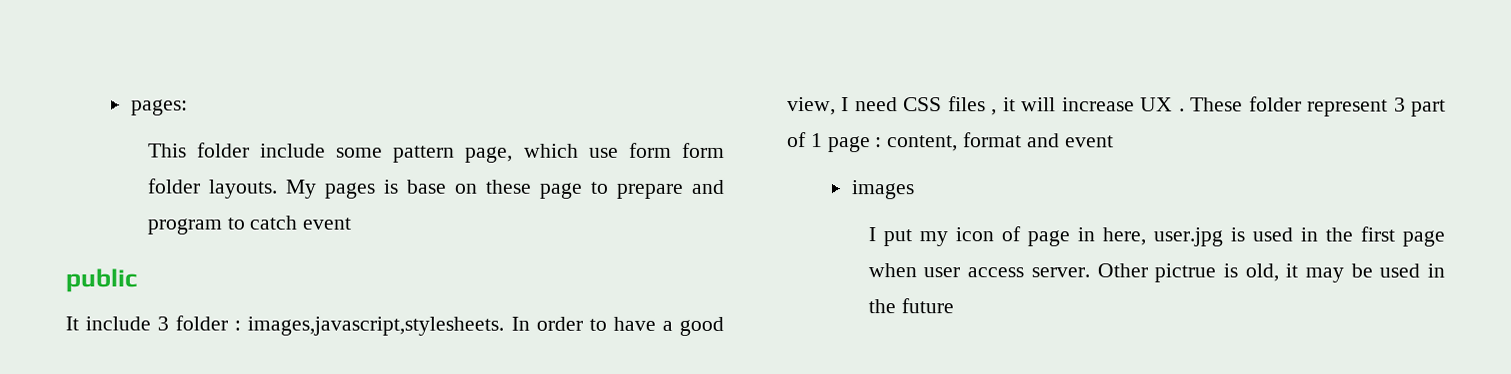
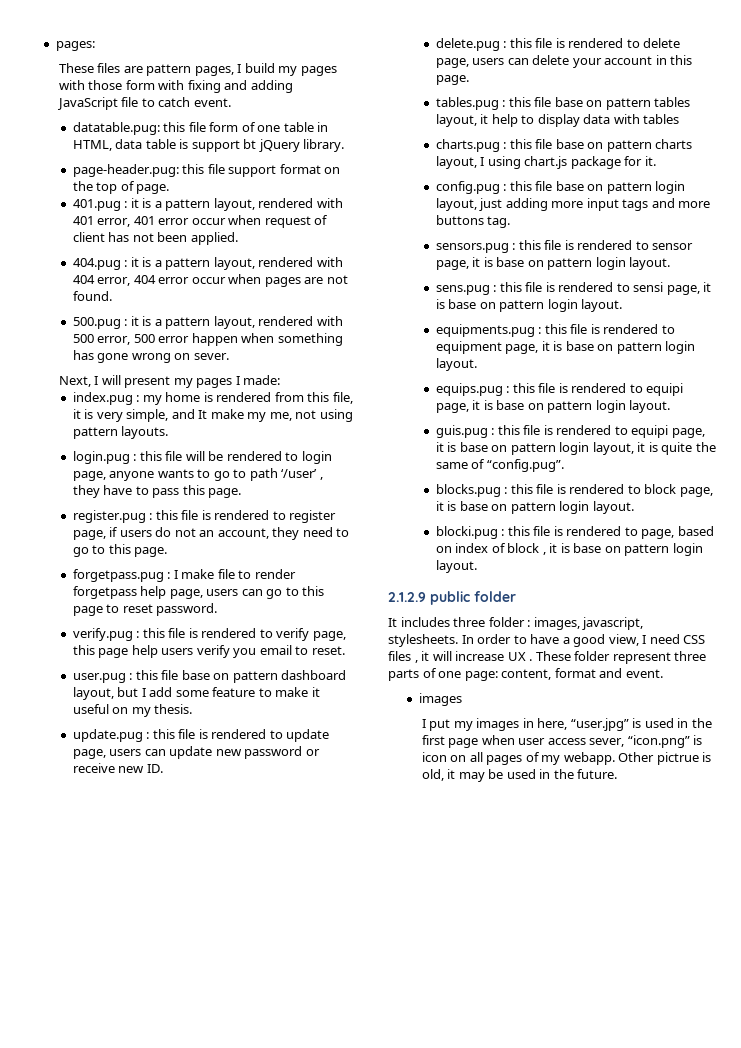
- This folder include some pattern page, which use form form folder layouts. My pages is base on these page to prepare and program to catch event
- public
- It include 3 folder : images,javascript,stylesheets.
+ These files are pattern pages, I build my pages with those form with fixing and adding JavaScript file to catch event.
+ datatable.pug: this file form of one table in HTML, data table is support bt jQuery library.
+ page-header.pug: this file support format on the top of page.
+ 401.pug : it is a pattern layout, rendered with 401 error, 401 error occur when request of client has not been applied.
+ 404.pug : it is a pattern layout, rendered with 404 error, 404 error occur when pages are not found.
+ 500.pug : it is a pattern layout, rendered with 500 error, 500 error happen when something has gone wrong on sever.
+ Next, I will present my pages I made:
+ index.pug : my home is rendered from this file, it is very simple, and It make my me, not using pattern layouts.
+ login.pug : this file will be rendered to login page, anyone wants to go to path ‘/user’ , they have to pass this page.
+ register.pug : this file is rendered to register page, if users do not an account, they need to go to this page.
+ forgetpass.pug : I make file to render forgetpass help page, users can go to this page to reset password.
+ verify.pug : this file is rendered to verify page, this page help users verify you email to reset.
+ user.pug : this file base on pattern dashboard layout, but I add some feature to make it useful on my thesis.
+ update.pug : this file is rendered to update page, users can update new password or receive new ID.
+ delete.pug : this file is rendered to delete page, users can delete your account in this page.
+ tables.pug : this file base on pattern tables layout, it help to display data with tables
+ charts.pug : this file base on pattern charts layout, I using chart.js package for it.
+ config.pug : this file base on pattern login layout, just adding more input tags and more buttons tag.
+ sensors.pug : this file is rendered to sensor page, it is base on pattern login layout.
+ sens.pug : this file is rendered to sensi page, it is base on pattern login layout.
+ equipments.pug : this file is rendered to equipment page, it is base on pattern login layout.
+ equips.pug : this file is rendered to equipi page, it is base on pattern login layout.
+ guis.pug : this file is rendered to equipi page, it is base on pattern login layout, it is quite the same of “config.pug”.
+ blocks.pug : this file is rendered to block page, it is base on pattern login layout.
+ blocki.pug : this file is rendered to page, based on index of block , it is base on pattern login layout.
+ 2.1.2.9 public folder
+ It includes three folder : images, javascript, stylesheets.
- These folder represent 3 part of 1 page : content, format and event
+ These folder represent three parts of one page: content, format and event.
- I put my icon of page in here, user.jpg is used in the first page when user access server.
+ I put my images in here, “user.jpg” is used in the first page when user access sever, “icon.png” is icon on all pages of my webapp.
- Other pictrue is old, it may be used in the future
+ Other pictrue is old, it may be used in the future.

